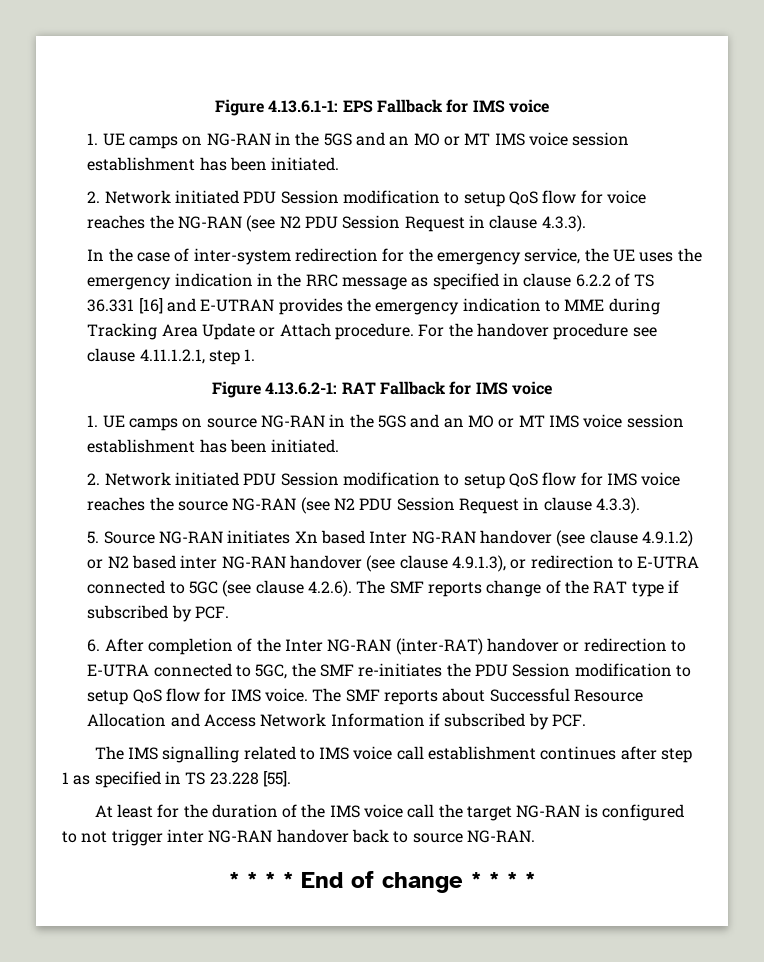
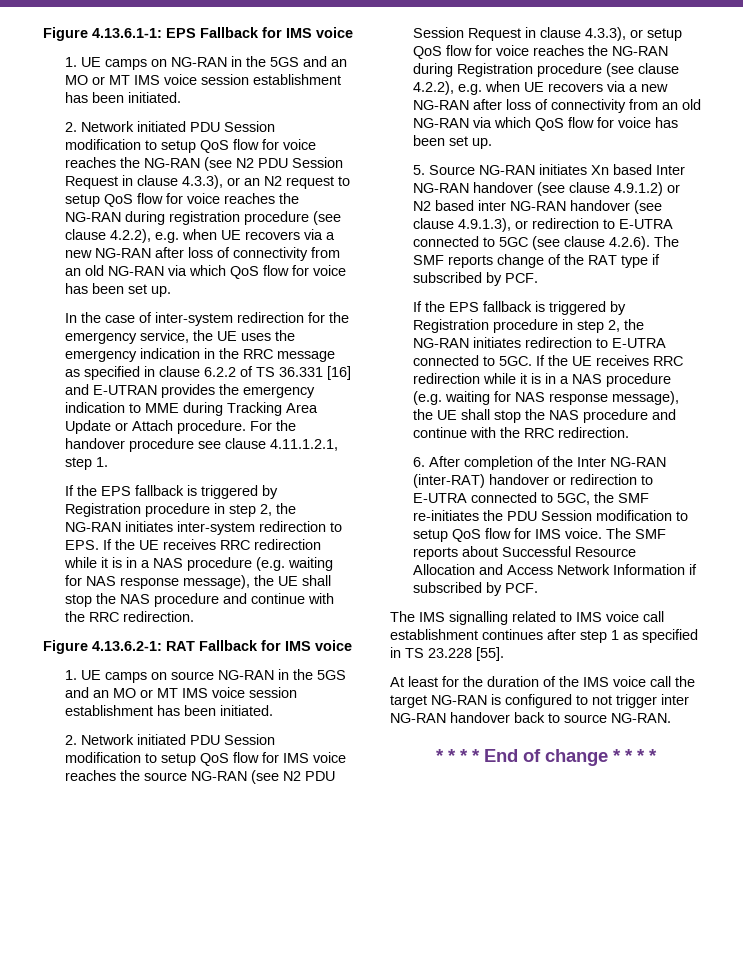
- 2. Network initiated PDU Session modification to setup QoS flow for voice reaches the NG-RAN (see N2 PDU Session Request in clause 4.3.3).
+ 2. Network initiated PDU Session modification to setup QoS flow for voice reaches the NG-RAN (see N2 PDU Session Request in clause 4.3.3), or an N2 request to setup QoS flow for voice reaches the NG-RAN during registration procedure (see clause 4.2.2), e.g. when UE recovers via a new NG-RAN after loss of connectivity from an old NG-RAN via which QoS flow for voice has been set up.
+ If the EPS fallback is triggered by Registration procedure in step 2, the NG-RAN initiates inter-system redirection to EPS. If the UE receives RRC redirection while it is in a NAS procedure (e.g. waiting for NAS response message), the UE shall stop the NAS procedure and continue with the RRC redirection.
- 2. Network initiated PDU Session modification to setup QoS flow for IMS voice reaches the source NG-RAN (see N2 PDU Session Request in clause 4.3.3).
+ 2. Network initiated PDU Session modification to setup QoS flow for IMS voice reaches the source NG-RAN (see N2 PDU Session Request in clause 4.3.3), or setup QoS flow for voice reaches the NG-RAN during Registration procedure (see clause 4.2.2), e.g. when UE recovers via a new NG-RAN after loss of connectivity from an old NG-RAN via which QoS flow for voice has been set up.
+ If the EPS fallback is triggered by Registration procedure in step 2, the NG-RAN initiates redirection to E-UTRA connected to 5GC. If the UE receives RRC redirection while it is in a NAS procedure (e.g. waiting for NAS response message), the UE shall stop the NAS procedure and continue with the RRC redirection.

